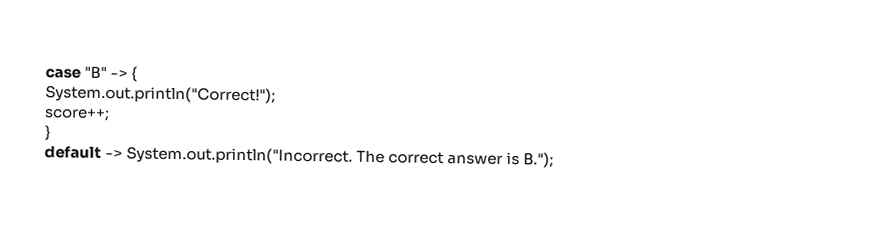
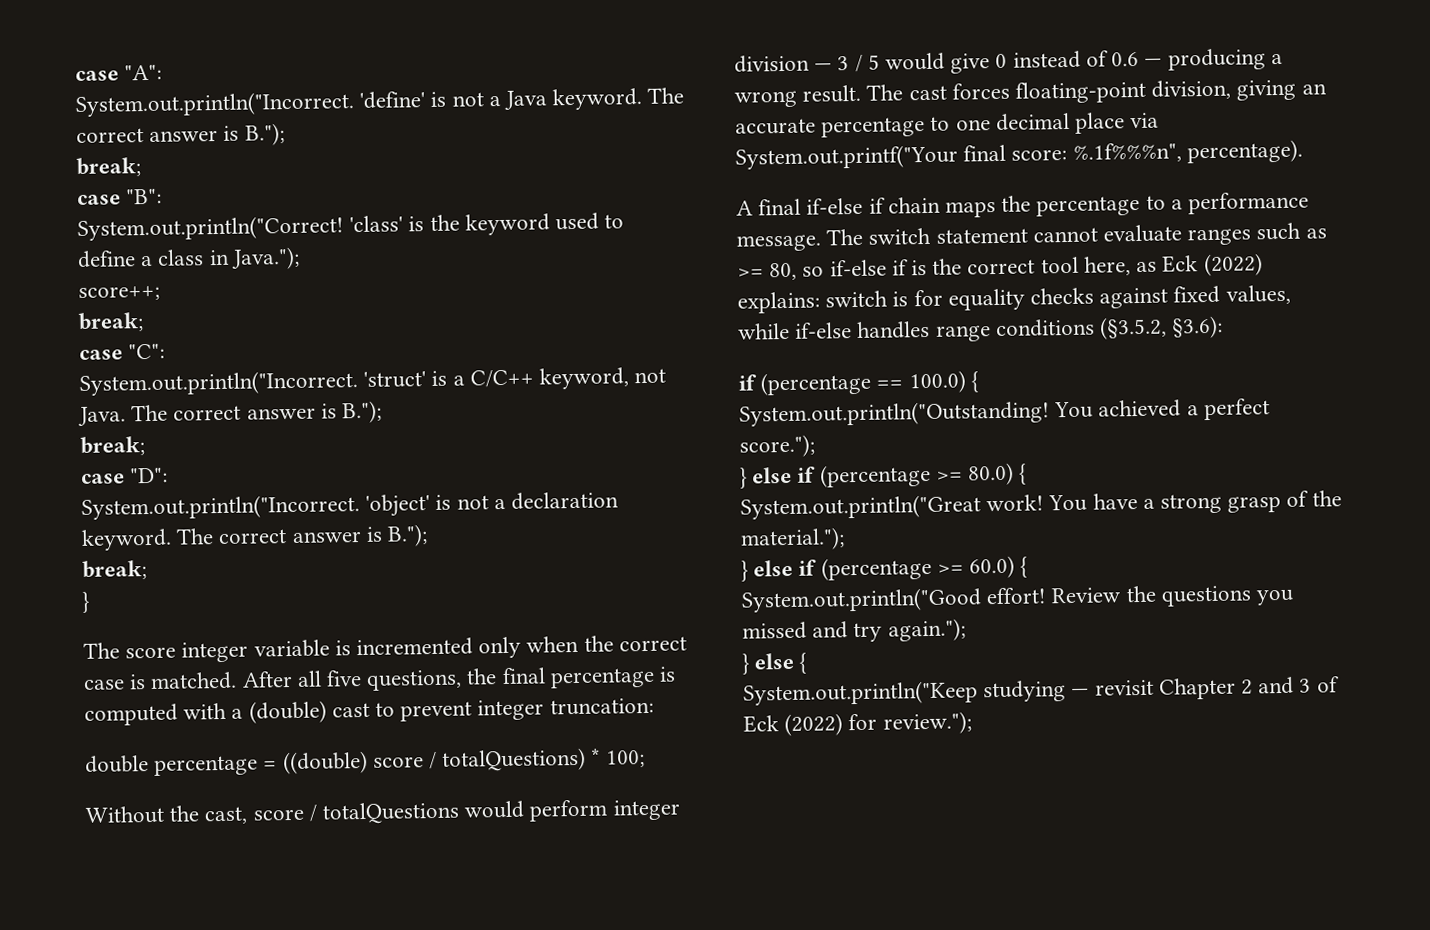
- case "B" -> {
- System.out.println("Correct!");
+ case "A":
+ System.out.println("Incorrect. 'define' is not a Java keyword. The correct answer is B.");
+ break;
+ case "B":
+ System.out.println("Correct! 'class' is the keyword used to define a class in Java.");
  score++;
+ break;
+ case "C":
+ System.out.println("Incorrect. 'struct' is a C/C++ keyword, not Java. The correct answer is B.");
+ break;
+ case "D":
+ System.out.println("Incorrect. 'object' is not a declaration keyword. The correct answer is B.");
+ break;
  }
- default -> System.out.println("Incorrect. The correct answer is B.");
+ The score integer variable is incremented only when the correct case is matched. After all five questions, the final percentage is computed with a (double) cast to prevent integer truncation:
+ double percentage = ((double) score / totalQuestions) * 100;
+ Without the cast, score / totalQuestions would perform integer division — 3 / 5 would give 0 instead of 0.6 — producing a wrong result. The cast forces floating-point division, giving an accurate percentage to one decimal place via System.out.printf("Your final score: %.1f%%%n", percentage).
+ A final if-else if chain maps the percentage to a performance message. The switch statement cannot evaluate ranges such as >= 80, so if-else if is the correct tool here, as Eck (2022) explains: switch is for equality checks against fixed values, while if-else handles range conditions (§3.5.2, §3.6):
+ if (percentage == 100.0) {
+ System.out.println("Outstanding! You achieved a perfect score.");
+ } else if (percentage >= 80.0) {
+ System.out.println("Great work! You have a strong grasp of the material.");
+ } else if (percentage >= 60.0) {
+ System.out.println("Good effort! Review the questions you missed and try again.");
+ } else {
+ System.out.println("Keep studying — revisit Chapter 2 and 3 of Eck (2022) for review.");

